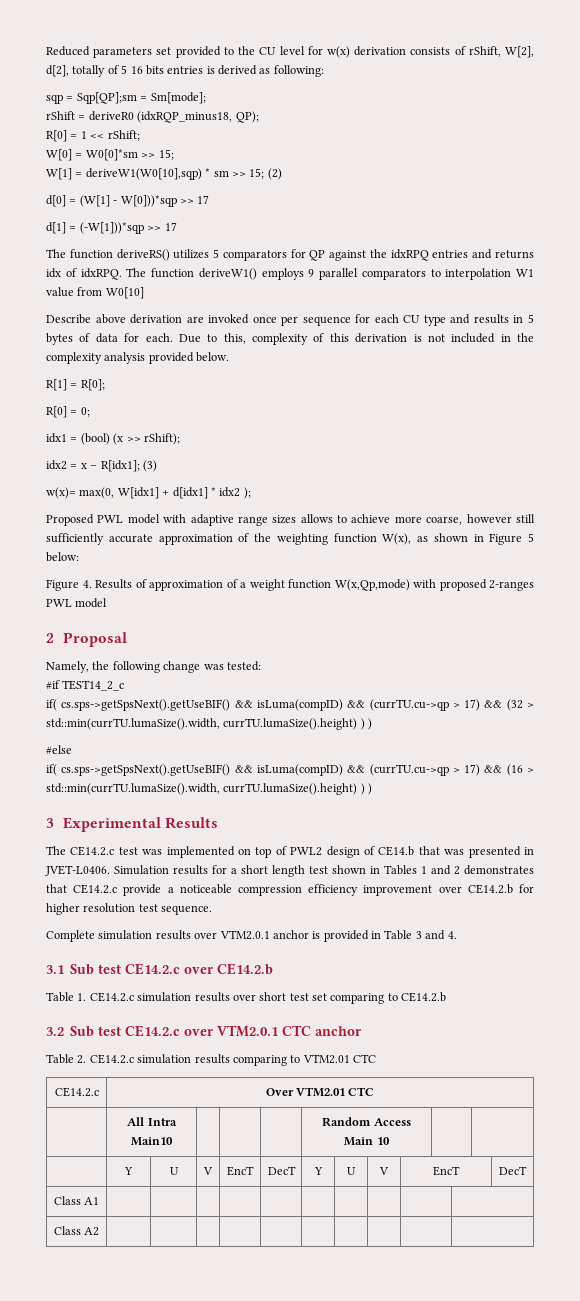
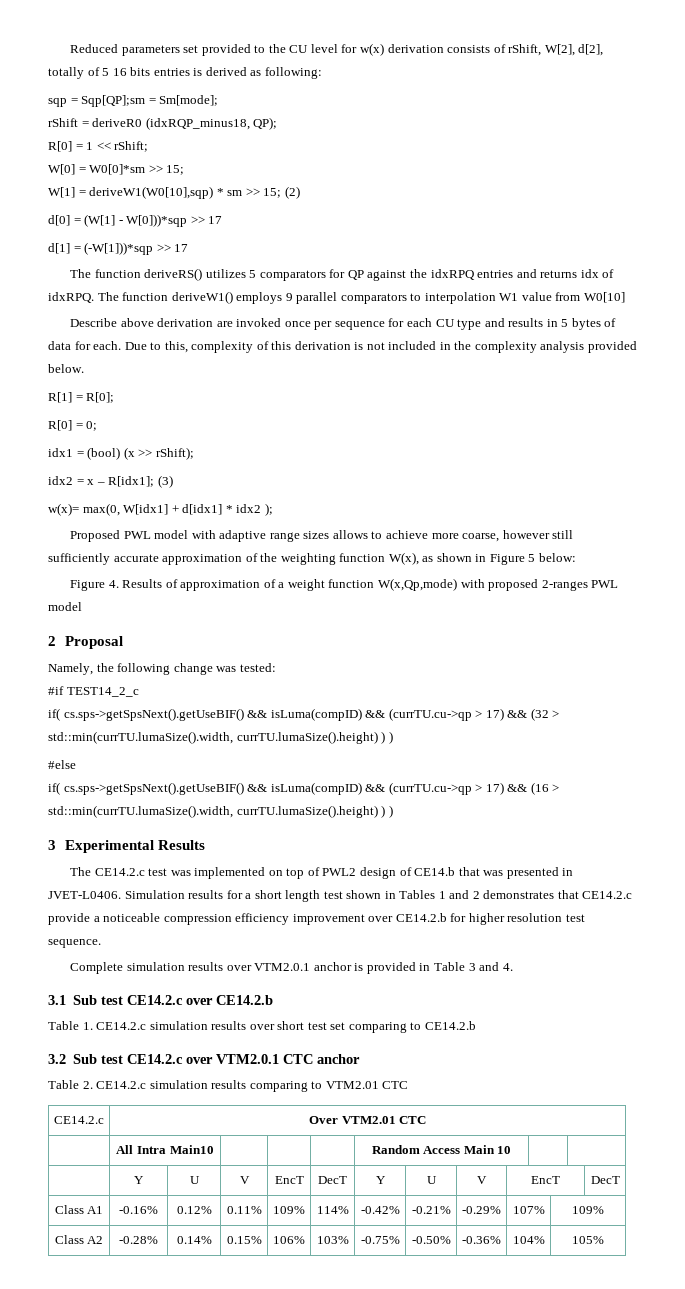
- Class A1 | | | | | | | | | |
- Class A2 | | | | | | | | | |
+ Class A1 | -0.16% | 0.12% | 0.11% | 109% | 114% | -0.42% | -0.21% | -0.29% | 107% | 109%
+ Class A2 | -0.28% | 0.14% | 0.15% | 106% | 103% | -0.75% | -0.50% | -0.36% | 104% | 105%

